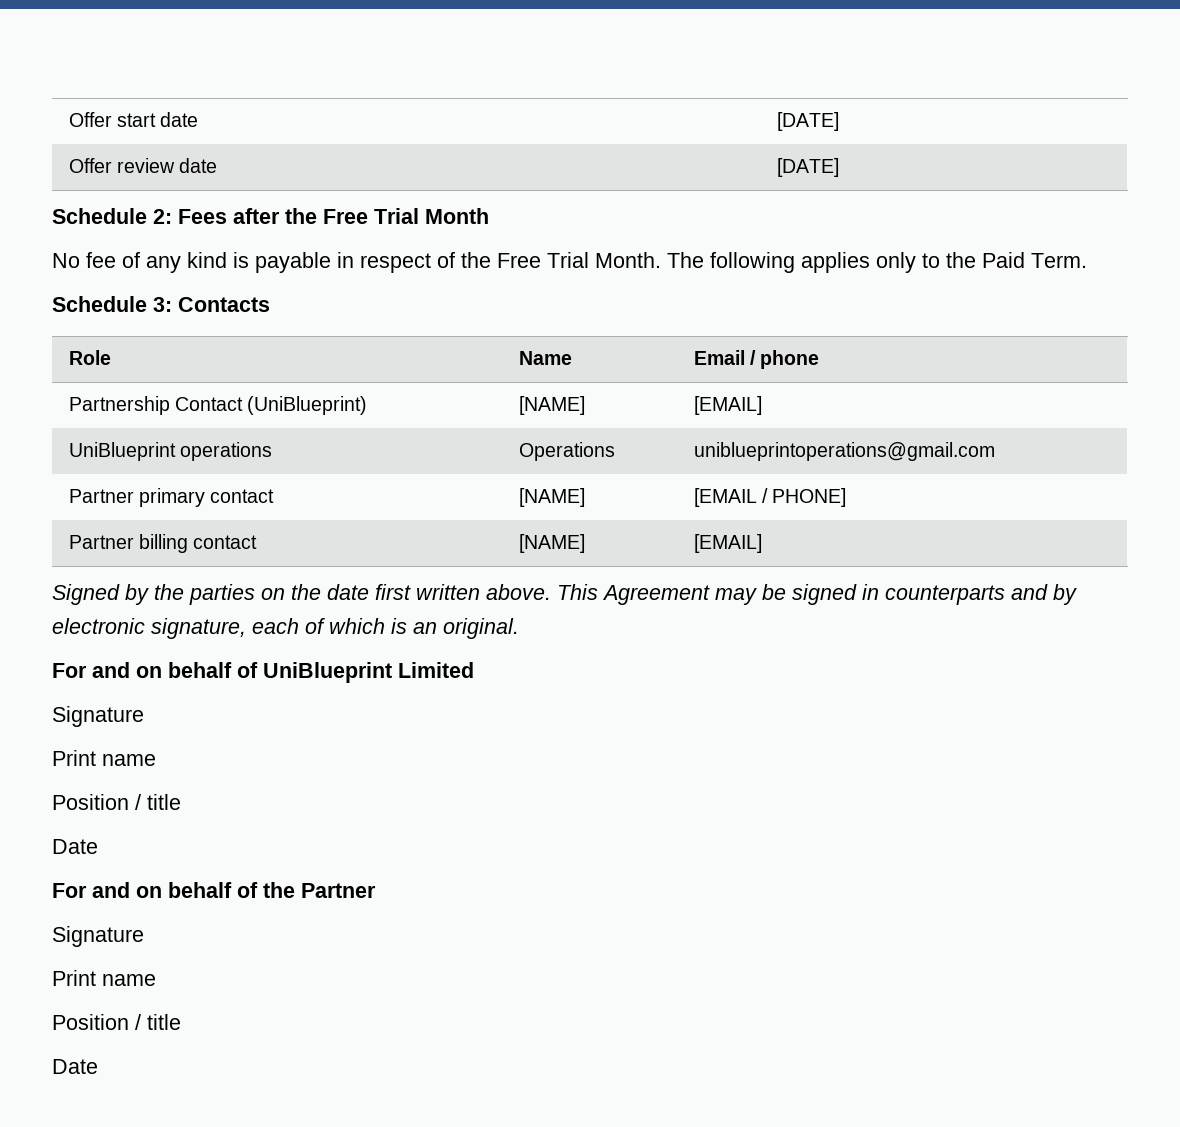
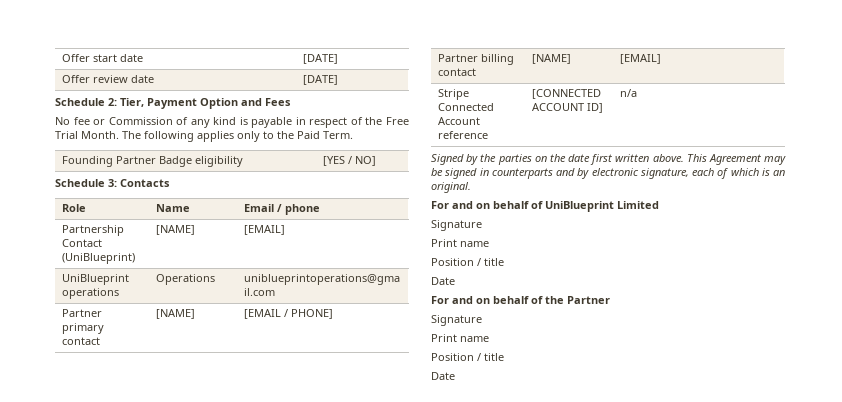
- Schedule 2: Fees after the Free Trial Month
+ Schedule 2: Tier, Payment Option and Fees
- No fee of any kind is payable in respect of the Free Trial Month.
+ No fee or Commission of any kind is payable in respect of the Free Trial Month.
+ Founding Partner Badge eligibility | [YES / NO]
+ Stripe Connected Account reference | [CONNECTED ACCOUNT ID] | n/a

